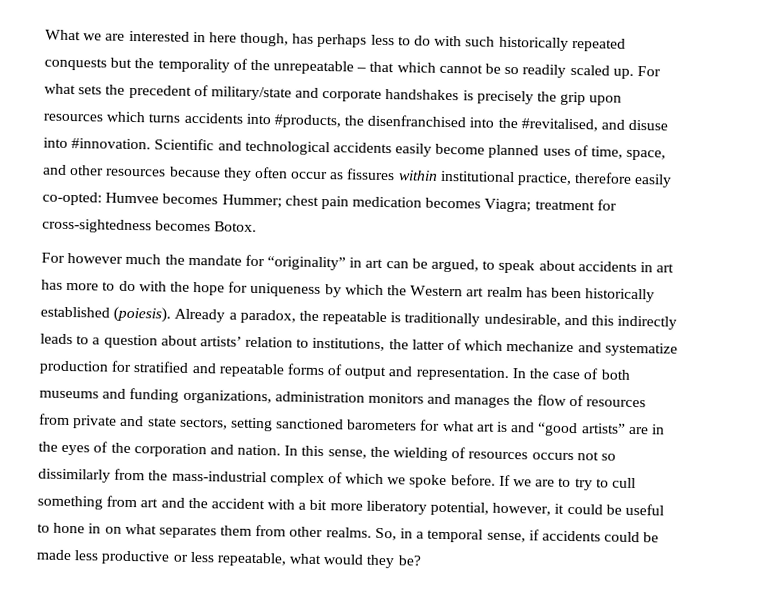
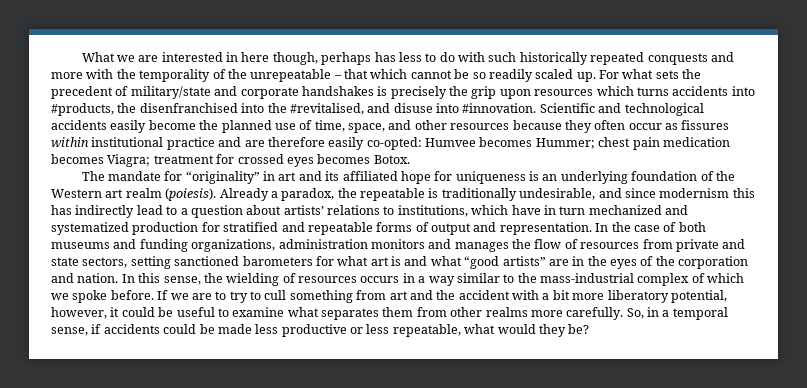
- What we are interested in here though, has perhaps less to do with such historically repeated conquests but the temporality of the unrepeatable – that which cannot be so readily scaled up.
+ What we are interested in here though, perhaps has less to do with such historically repeated conquests and more with the temporality of the unrepeatable – that which cannot be so readily scaled up.
- Scientific and technological accidents easily become planned uses of time, space, and other resources because they often occur as fissures within institutional practice, therefore easily co-opted: Humvee becomes Hummer; chest pain medication becomes Viagra; treatment for cross-sightedness becomes Botox.
+ Scientific and technological accidents easily become the planned use of time, space, and other resources because they often occur as fissures within institutional practice and are therefore easily co-opted: Humvee becomes Hummer; chest pain medication becomes Viagra; treatment for crossed eyes becomes Botox.
- For however much the mandate for “originality” in art can be argued, to speak about accidents in art has more to do with the hope for uniqueness by which the Western art realm has been historically established (poiesis).
+ The mandate for “originality” in art and its affiliated hope for uniqueness is an underlying foundation of the Western art realm (poiesis).
- Already a paradox, the repeatable is traditionally undesirable, and this indirectly leads to a question about artists’ relation to institutions, the latter of which mechanize and systematize production for stratified and repeatable forms of output and representation.
+ Already a paradox, the repeatable is traditionally undesirable, and since modernism this has indirectly lead to a question about artists’ relations to institutions, which have in turn mechanized and systematized production for stratified and repeatable forms of output and representation.
- In the case of both museums and funding organizations, administration monitors and manages the flow of resources from private and state sectors, setting sanctioned barometers for what art is and “good artists” are in the eyes of the corporation and nation.
+ In the case of both museums and funding organizations, administration monitors and manages the flow of resources from private and state sectors, setting sanctioned barometers for what art is and what “good artists” are in the eyes of the corporation and nation.
- In this sense, the wielding of resources occurs not so dissimilarly from the mass-industrial complex of which we spoke before.
+ In this sense, the wielding of resources occurs in a way similar to the mass-industrial complex of which we spoke before.
- If we are to try to cull something from art and the accident with a bit more liberatory potential, however, it could be useful to hone in on what separates them from other realms.
+ If we are to try to cull something from art and the accident with a bit more liberatory potential, however, it could be useful to examine what separates them from other realms more carefully.

